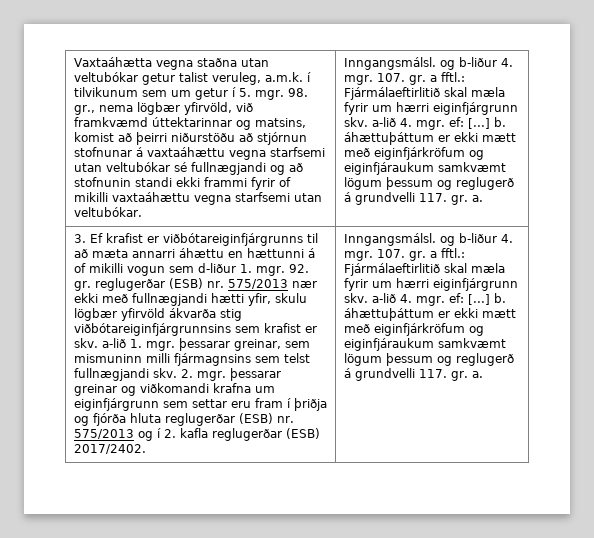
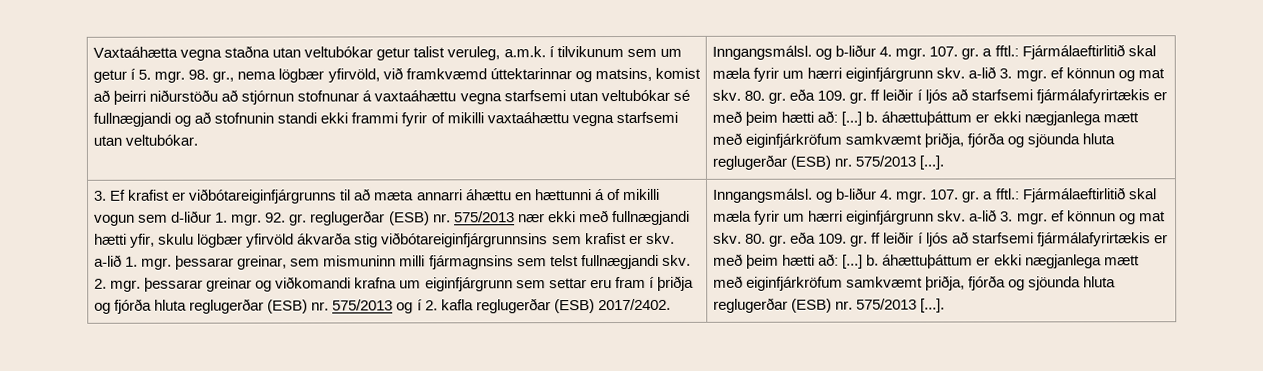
- 98. gr., nema lögbær yfirvöld, við framkvæmd úttektarinnar og matsins, komist að þeirri niðurstöðu að stjórnun stofnunar á vaxtaáhættu vegna starfsemi utan veltubókar sé fullnægjandi og að stofnunin standi ekki frammi fyrir of mikilli vaxtaáhættu vegna starfsemi utan veltubókar. | Inngangsmálsl. og b-liður 4. mgr. 107. gr. a fftl.: Fjármálaeftirlitið skal mæla fyrir um hærri eiginfjárgrunn skv. a-lið 4. mgr. ef: [...] b. áhættuþáttum er ekki mætt með eiginfjárkröfum og eiginfjáraukum samkvæmt lögum þessum og reglugerð á grundvelli 117. gr. a.
+ 98. gr., nema lögbær yfirvöld, við framkvæmd úttektarinnar og matsins, komist að þeirri niðurstöðu að stjórnun stofnunar á vaxtaáhættu vegna starfsemi utan veltubókar sé fullnægjandi og að stofnunin standi ekki frammi fyrir of mikilli vaxtaáhættu vegna starfsemi utan veltubókar. | Inngangsmálsl. og b-liður 4. mgr. 107. gr. a fftl.: Fjármálaeftirlitið skal mæla fyrir um hærri eiginfjárgrunn skv. a-lið 3. mgr. ef könnun og mat skv. 80. gr. eða 109. gr. ff leiðir í ljós að starfsemi fjármálafyrirtækis er með þeim hætti að: [...] b. áhættuþáttum er ekki nægjanlega mætt með eiginfjárkröfum samkvæmt þriðja, fjórða og sjöunda hluta reglugerðar (ESB) nr. 575/2013 [...].
- 2. mgr. þessarar greinar og viðkomandi krafna um eiginfjárgrunn sem settar eru fram í þriðja og fjórða hluta reglugerðar (ESB) nr. 575/2013 og í 2. kafla reglugerðar (ESB) 2017/2402. | Inngangsmálsl. og b-liður 4. mgr. 107. gr. a fftl.: Fjármálaeftirlitið skal mæla fyrir um hærri eiginfjárgrunn skv. a-lið 4. mgr. ef: [...] b. áhættuþáttum er ekki mætt með eiginfjárkröfum og eiginfjáraukum samkvæmt lögum þessum og reglugerð á grundvelli 117. gr. a.
+ 2. mgr. þessarar greinar og viðkomandi krafna um eiginfjárgrunn sem settar eru fram í þriðja og fjórða hluta reglugerðar (ESB) nr. 575/2013 og í 2. kafla reglugerðar (ESB) 2017/2402. | Inngangsmálsl. og b-liður 4. mgr. 107. gr. a fftl.: Fjármálaeftirlitið skal mæla fyrir um hærri eiginfjárgrunn skv. a-lið 3. mgr. ef könnun og mat skv. 80. gr. eða 109. gr. ff leiðir í ljós að starfsemi fjármálafyrirtækis er með þeim hætti að: [...] b. áhættuþáttum er ekki nægjanlega mætt með eiginfjárkröfum samkvæmt þriðja, fjórða og sjöunda hluta reglugerðar (ESB) nr. 575/2013 [...].

